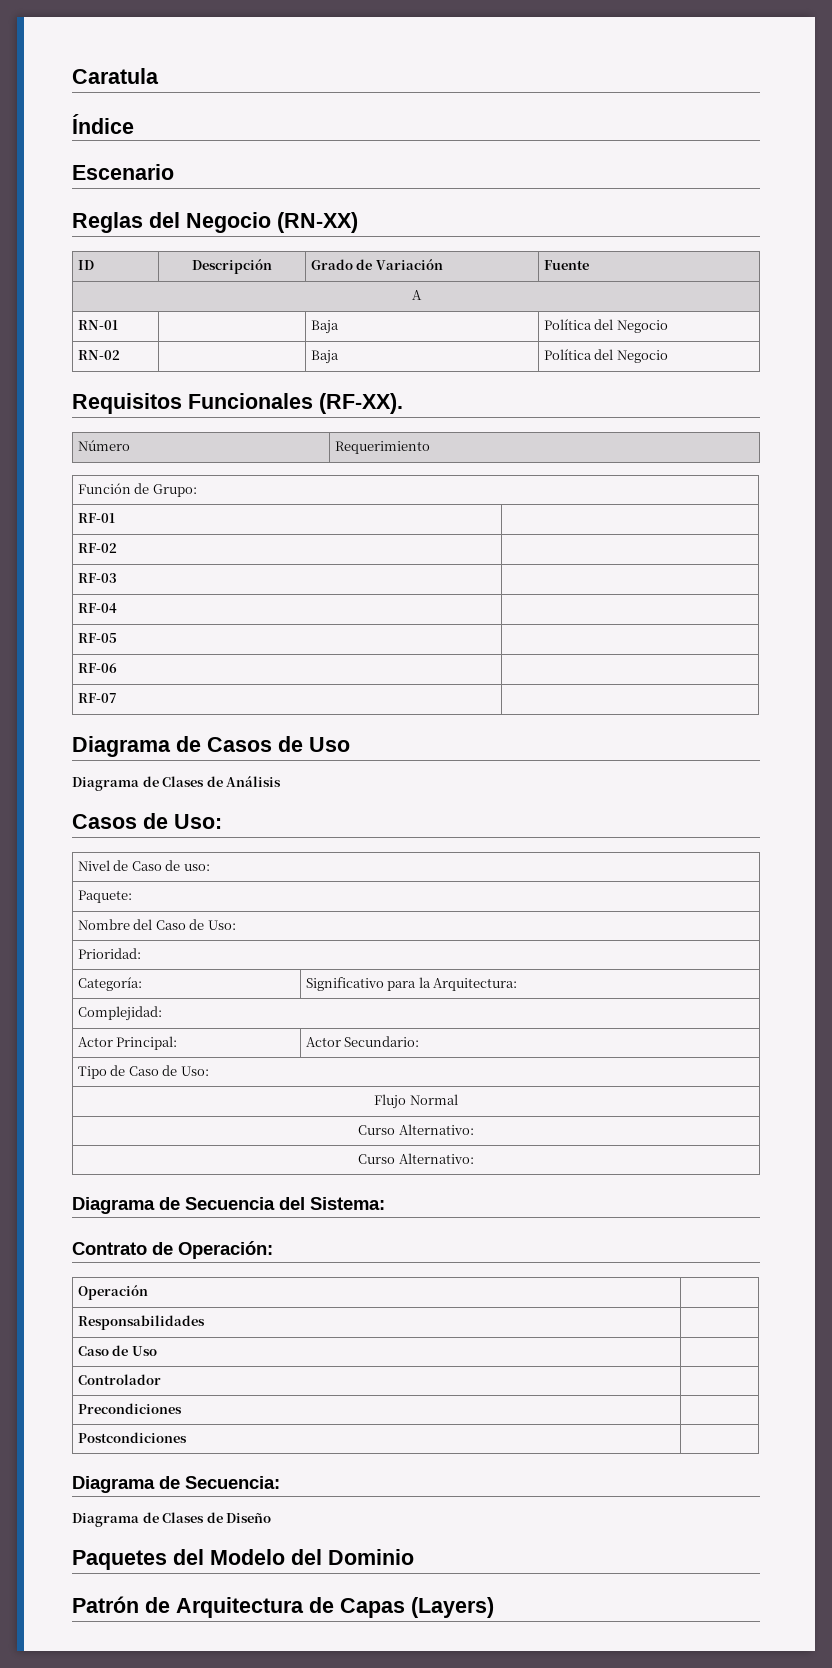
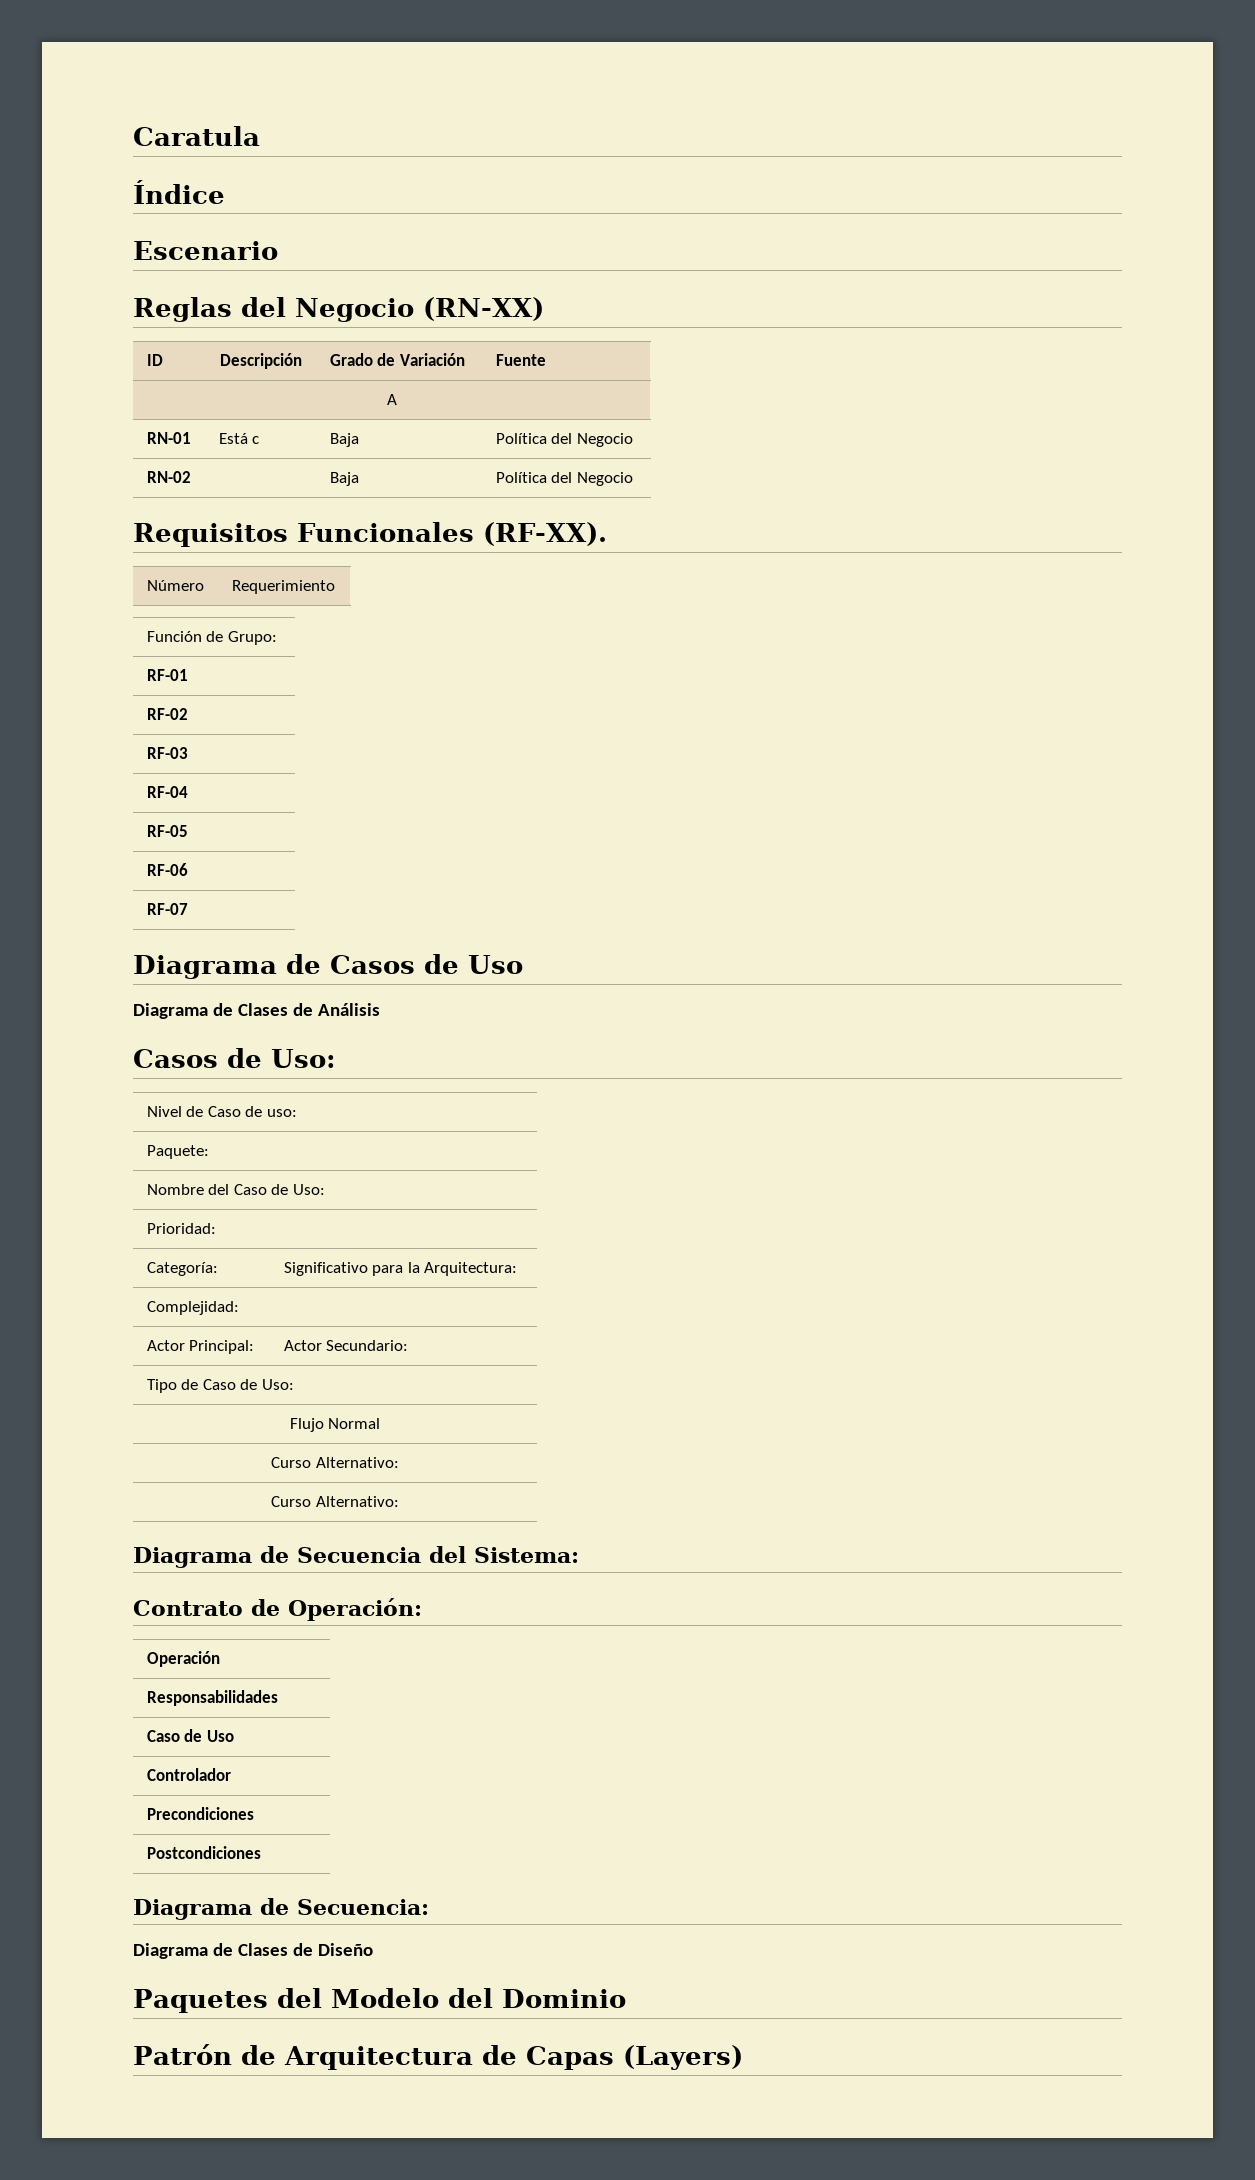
- RN-01 | | Baja | Política del Negocio
+ RN-01 | Está c | Baja | Política del Negocio

